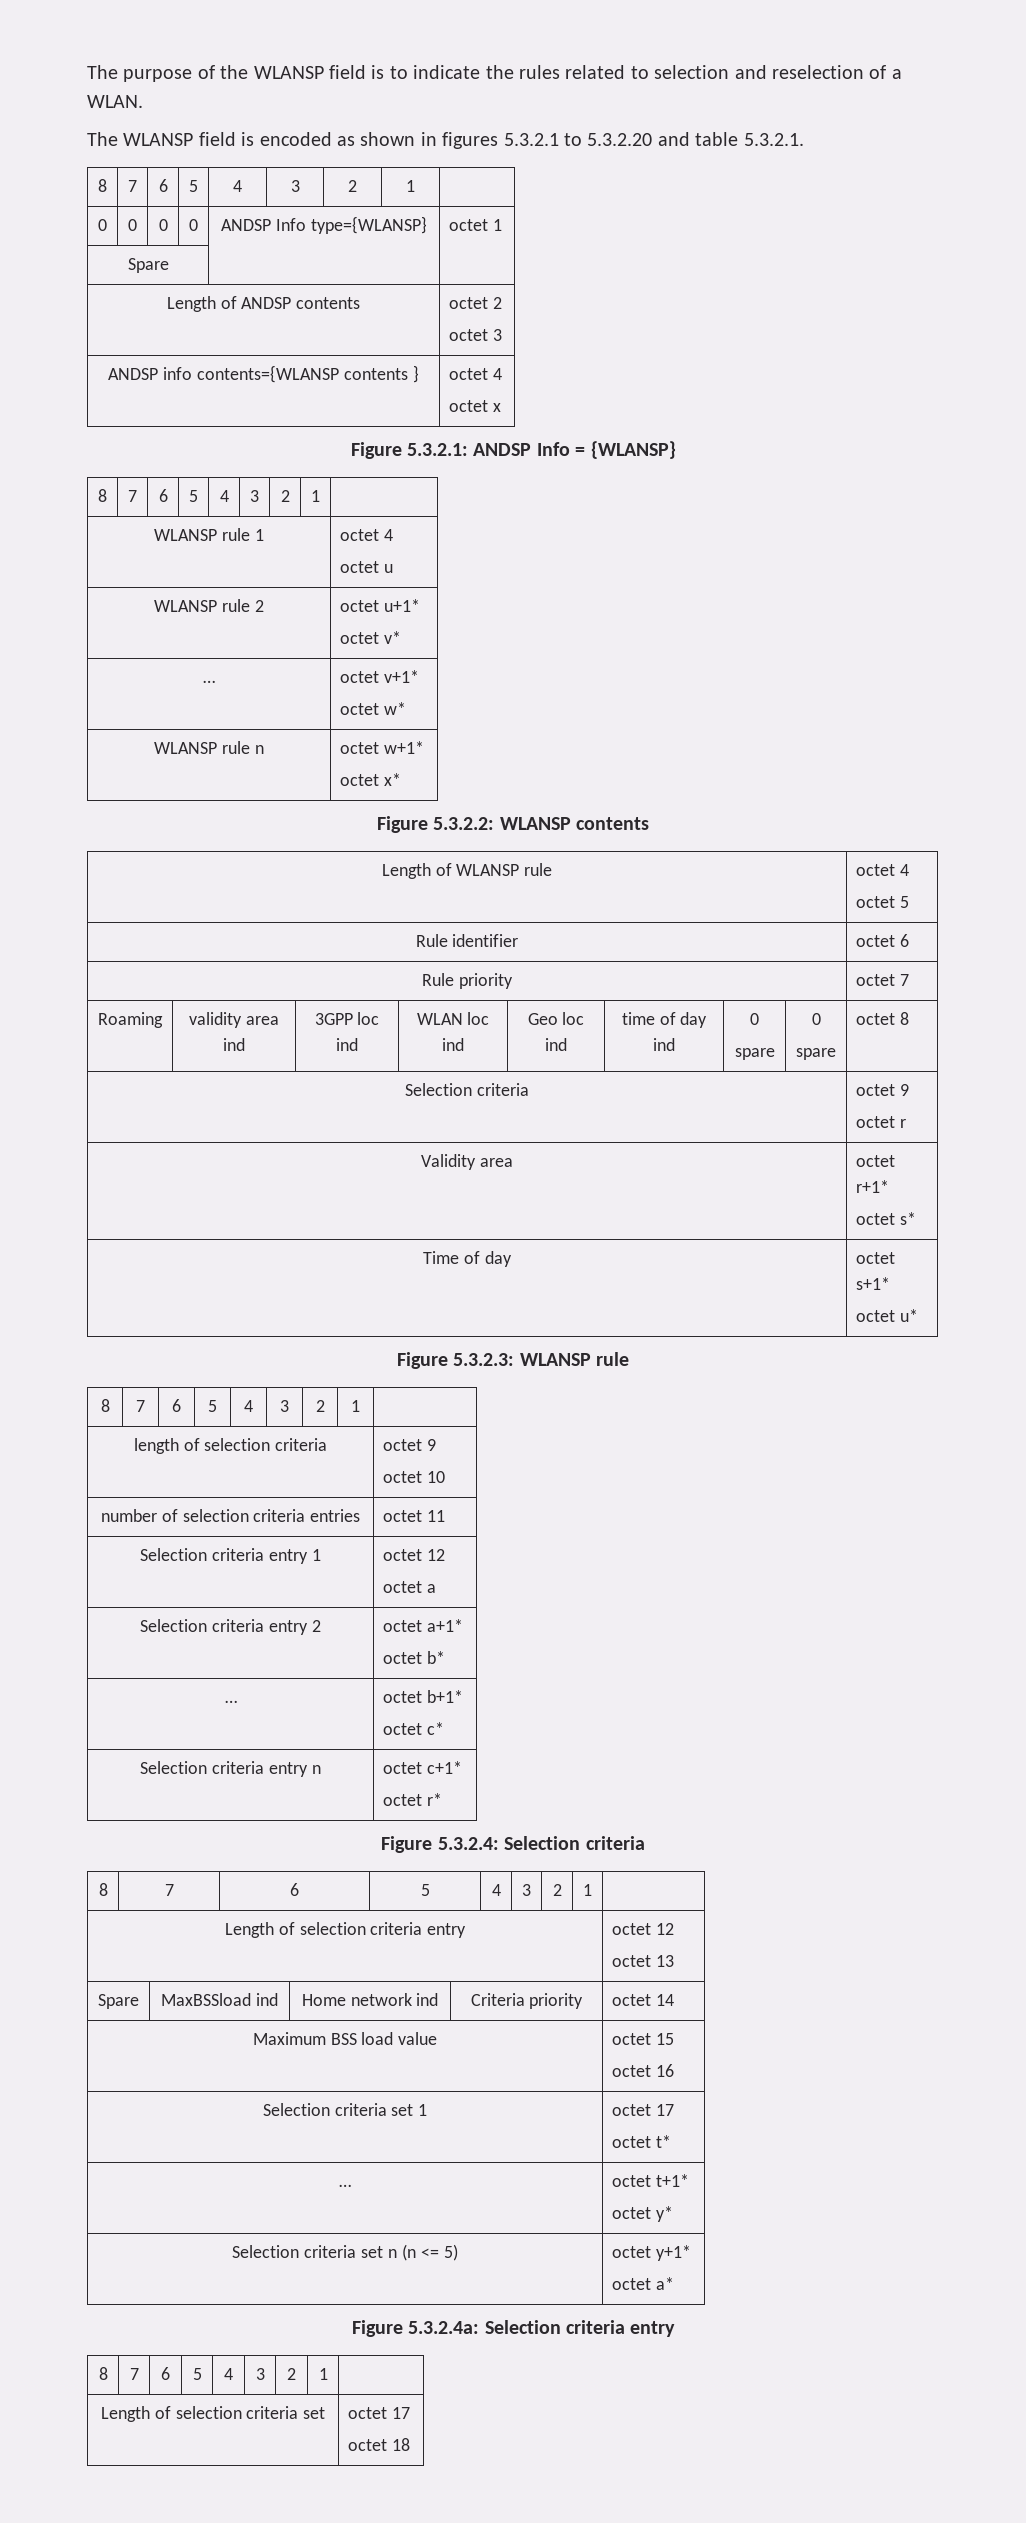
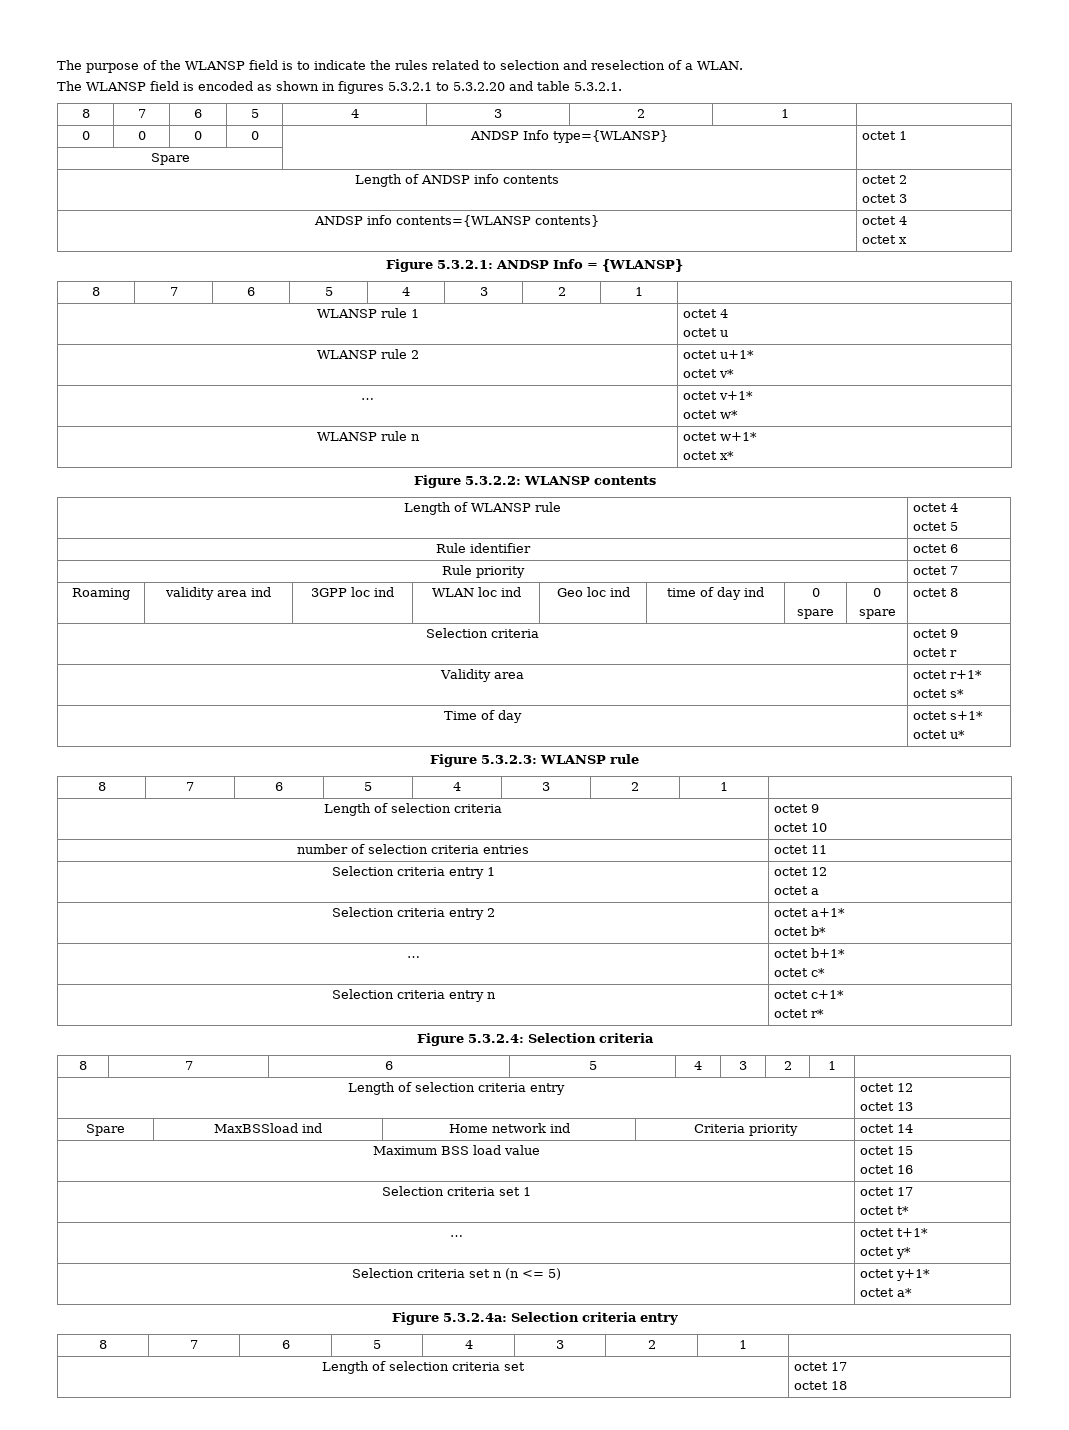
- Length of ANDSP contents | octet 2
+ Length of ANDSP info contents | octet 2
- ANDSP info contents={WLANSP contents } | octet 4
+ ANDSP info contents={WLANSP contents} | octet 4
- length of selection criteria | octet 9
+ Length of selection criteria | octet 9

